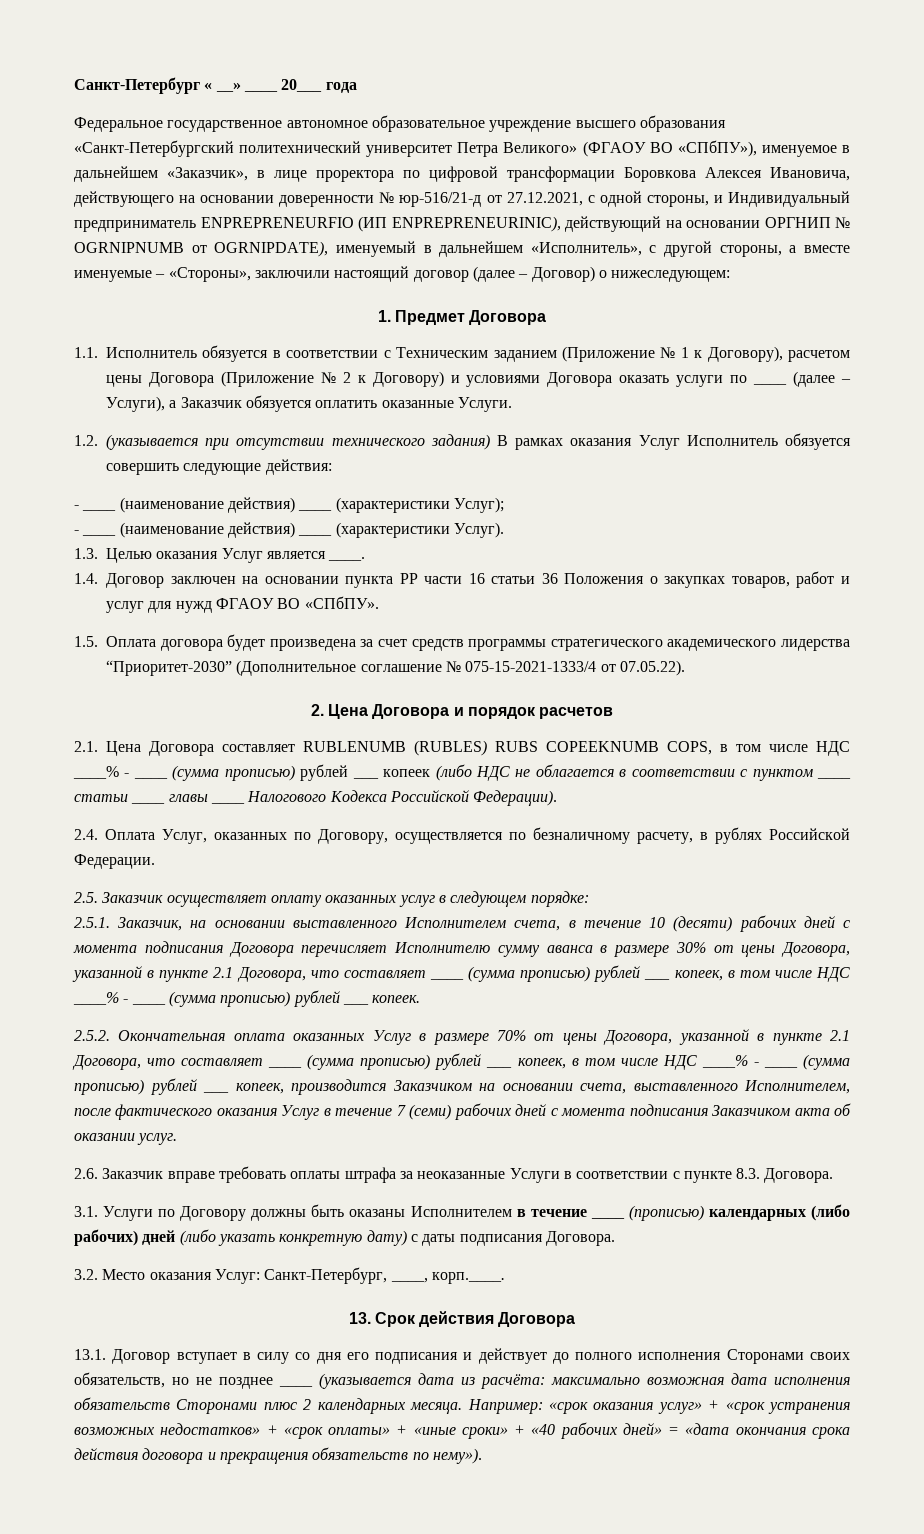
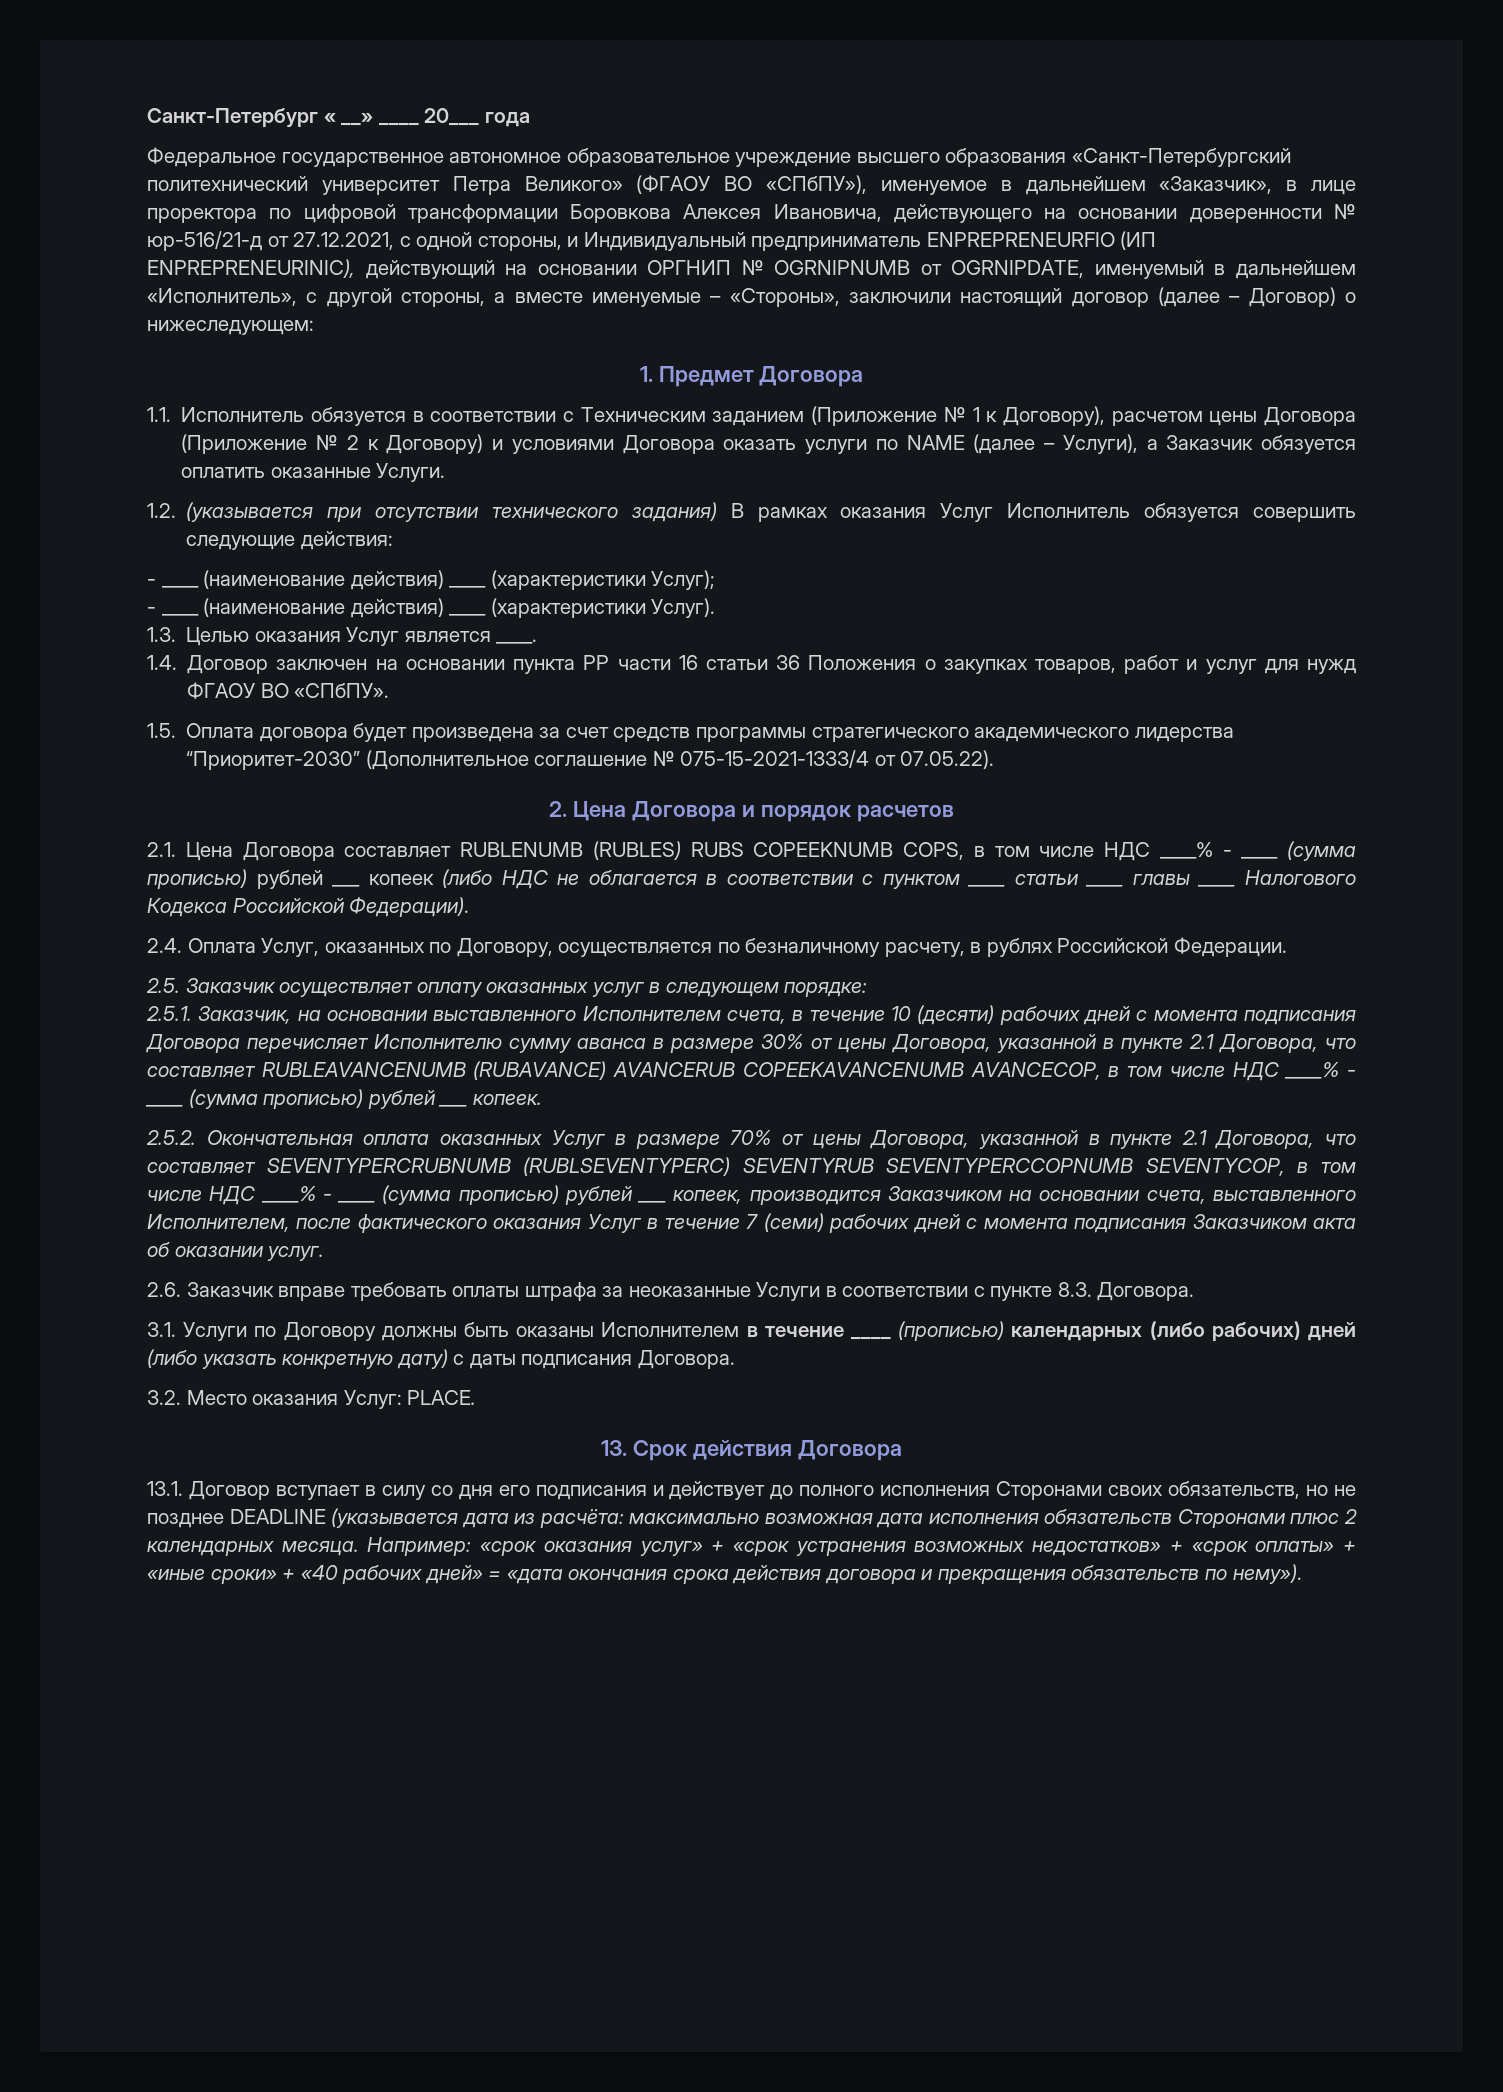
- Федеральное государственное автономное образовательное учреждение высшего образования «Санкт-Петербургский политехнический университет Петра Великого» (ФГАОУ ВО «СПбПУ»), именуемое в дальнейшем «Заказчик», в лице проректора по цифровой трансформации Боровкова Алексея Ивановича, действующего на основании доверенности № юр-516/21-д от 27.12.2021, с одной стороны, и Индивидуальный предприниматель ENPREPRENEURFIO (ИП ENPREPRENEURINIC), действующий на основании ОРГНИП № OGRNIPNUMB от OGRNIPDATE), именуемый в дальнейшем «Исполнитель», с другой стороны, а вместе именуемые – «Стороны», заключили настоящий договор (далее – Договор) о нижеследующем:
+ Федеральное государственное автономное образовательное учреждение высшего образования «Санкт-Петербургский политехнический университет Петра Великого» (ФГАОУ ВО «СПбПУ»), именуемое в дальнейшем «Заказчик», в лице проректора по цифровой трансформации Боровкова Алексея Ивановича, действующего на основании доверенности № юр-516/21-д от 27.12.2021, с одной стороны, и Индивидуальный предприниматель ENPREPRENEURFIO (ИП ENPREPRENEURINIC), действующий на основании ОРГНИП № OGRNIPNUMB от OGRNIPDATE, именуемый в дальнейшем «Исполнитель», с другой стороны, а вместе именуемые – «Стороны», заключили настоящий договор (далее – Договор) о нижеследующем:
- 1.1. Исполнитель обязуется в соответствии с Техническим заданием (Приложение № 1 к Договору), расчетом цены Договора (Приложение № 2 к Договору) и условиями Договора оказать услуги по ____ (далее – Услуги), а Заказчик обязуется оплатить оказанные Услуги.
+ 1.1. Исполнитель обязуется в соответствии с Техническим заданием (Приложение № 1 к Договору), расчетом цены Договора (Приложение № 2 к Договору) и условиями Договора оказать услуги по NAME (далее – Услуги), а Заказчик обязуется оплатить оказанные Услуги.
- 2.5.1. Заказчик, на основании выставленного Исполнителем счета, в течение 10 (десяти) рабочих дней с момента подписания Договора перечисляет Исполнителю сумму аванса в размере 30% от цены Договора, указанной в пункте 2.1 Договора, что составляет ____ (сумма прописью) рублей ___ копеек, в том числе НДС ____% - ____ (сумма прописью) рублей ___ копеек.
+ 2.5.1. Заказчик, на основании выставленного Исполнителем счета, в течение 10 (десяти) рабочих дней с момента подписания Договора перечисляет Исполнителю сумму аванса в размере 30% от цены Договора, указанной в пункте 2.1 Договора, что составляет RUBLEAVANCENUMB (RUBAVANCE) AVANCERUB COPEEKAVANCENUMB AVANCECOP, в том числе НДС ____% - ____ (сумма прописью) рублей ___ копеек.
- 2.5.2. Окончательная оплата оказанных Услуг в размере 70% от цены Договора, указанной в пункте 2.1 Договора, что составляет ____ (сумма прописью) рублей ___ копеек, в том числе НДС ____% - ____ (сумма прописью) рублей ___ копеек, производится Заказчиком на основании счета, выставленного Исполнителем, после фактического оказания Услуг в течение 7 (семи) рабочих дней с момента подписания Заказчиком акта об оказании услуг.
+ 2.5.2. Окончательная оплата оказанных Услуг в размере 70% от цены Договора, указанной в пункте 2.1 Договора, что составляет SEVENTYPERCRUBNUMB (RUBLSEVENTYPERC) SEVENTYRUB SEVENTYPERCCOPNUMB SEVENTYCOP, в том числе НДС ____% - ____ (сумма прописью) рублей ___ копеек, производится Заказчиком на основании счета, выставленного Исполнителем, после фактического оказания Услуг в течение 7 (семи) рабочих дней с момента подписания Заказчиком акта об оказании услуг.
- 3.2. Место оказания Услуг: Санкт-Петербург, ____, корп.____.
+ 3.2. Место оказания Услуг: PLACE.
- 13.1. Договор вступает в силу со дня его подписания и действует до полного исполнения Сторонами своих обязательств, но не позднее ____ (указывается дата из расчёта: максимально возможная дата исполнения обязательств Сторонами плюс 2 календарных месяца.
+ 13.1. Договор вступает в силу со дня его подписания и действует до полного исполнения Сторонами своих обязательств, но не позднее DEADLINE (указывается дата из расчёта: максимально возможная дата исполнения обязательств Сторонами плюс 2 календарных месяца.

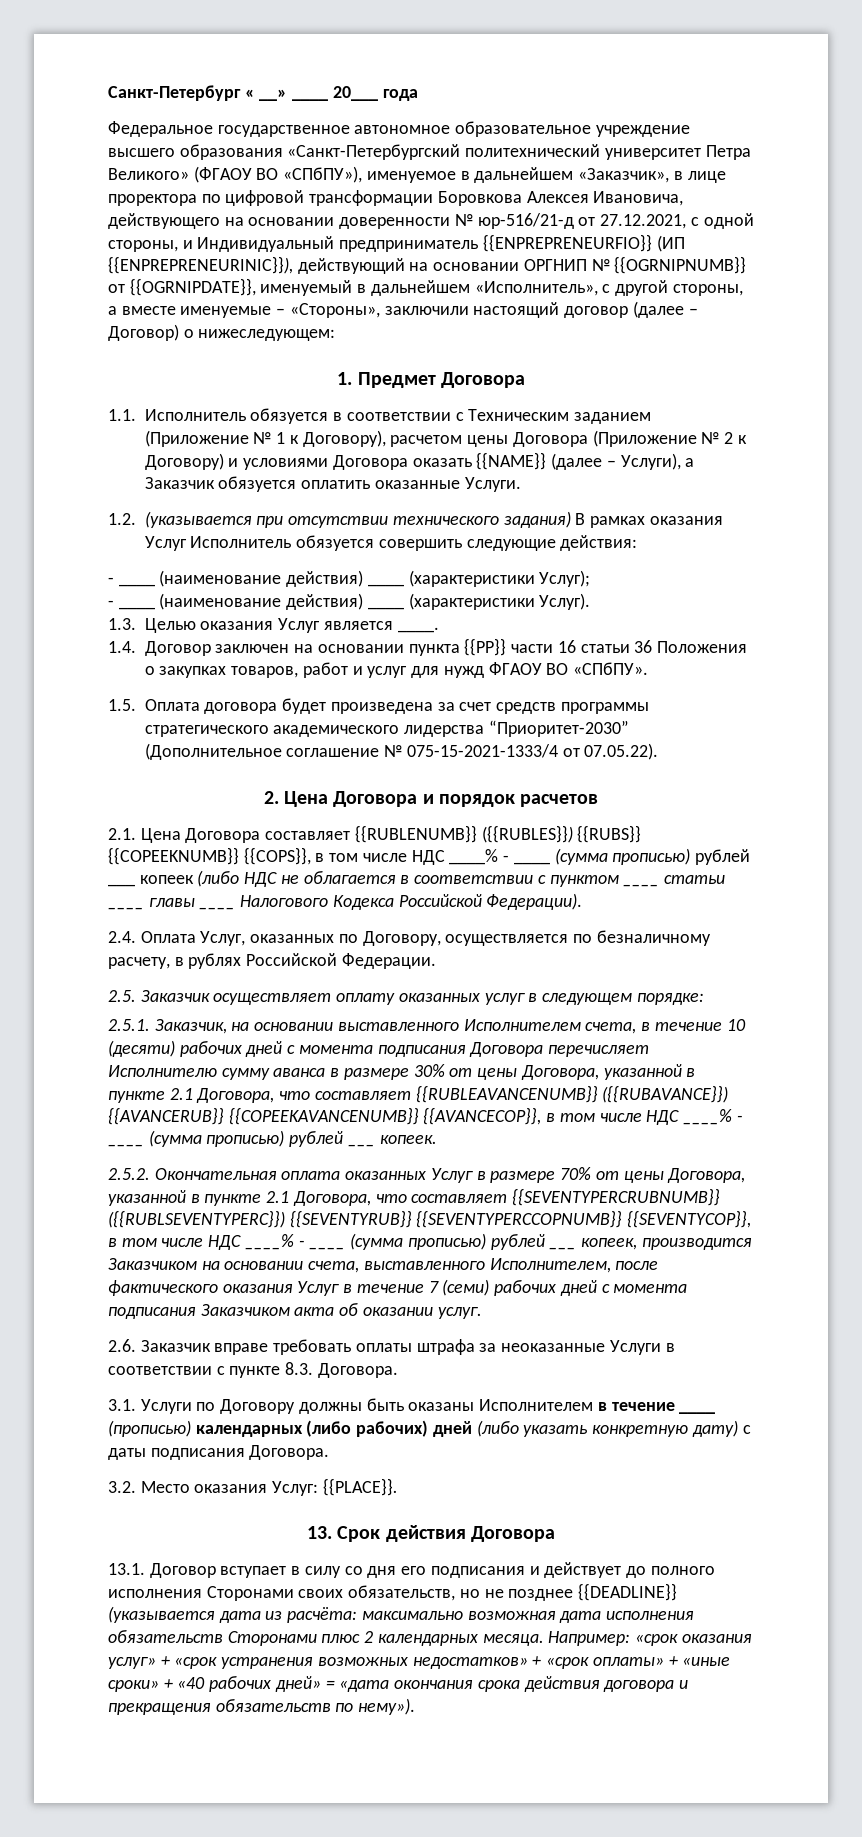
- Федеральное государственное автономное образовательное учреждение высшего образования «Санкт-Петербургский политехнический университет Петра Великого» (ФГАОУ ВО «СПбПУ»), именуемое в дальнейшем «Заказчик», в лице проректора по цифровой трансформации Боровкова Алексея Ивановича, действующего на основании доверенности № юр-516/21-д от 27.12.2021, с одной стороны, и Индивидуальный предприниматель ENPREPRENEURFIO (ИП ENPREPRENEURINIC), действующий на основании ОРГНИП № OGRNIPNUMB от OGRNIPDATE, именуемый в дальнейшем «Исполнитель», с другой стороны, а вместе именуемые – «Стороны», заключили настоящий договор (далее – Договор) о нижеследующем:
+ Федеральное государственное автономное образовательное учреждение высшего образования «Санкт-Петербургский политехнический университет Петра Великого» (ФГАОУ ВО «СПбПУ»), именуемое в дальнейшем «Заказчик», в лице проректора по цифровой трансформации Боровкова Алексея Ивановича, действующего на основании доверенности № юр-516/21-д от 27.12.2021, с одной стороны, и Индивидуальный предприниматель {{ENPREPRENEURFIO}} (ИП {{ENPREPRENEURINIC}}), действующий на основании ОРГНИП № {{OGRNIPNUMB}} от {{OGRNIPDATE}}, именуемый в дальнейшем «Исполнитель», с другой стороны, а вместе именуемые – «Стороны», заключили настоящий договор (далее – Договор) о нижеследующем:
- 1.1. Исполнитель обязуется в соответствии с Техническим заданием (Приложение № 1 к Договору), расчетом цены Договора (Приложение № 2 к Договору) и условиями Договора оказать услуги по NAME (далее – Услуги), а Заказчик обязуется оплатить оказанные Услуги.
+ 1.1. Исполнитель обязуется в соответствии с Техническим заданием (Приложение № 1 к Договору), расчетом цены Договора (Приложение № 2 к Договору) и условиями Договора оказать {{NAME}} (далее – Услуги), а Заказчик обязуется оплатить оказанные Услуги.
- 1.4. Договор заключен на основании пункта PP части 16 статьи 36 Положения о закупках товаров, работ и услуг для нужд ФГАОУ ВО «СПбПУ».
+ 1.4. Договор заключен на основании пункта {{PP}} части 16 статьи 36 Положения о закупках товаров, работ и услуг для нужд ФГАОУ ВО «СПбПУ».
- 2.1. Цена Договора составляет RUBLENUMB (RUBLES) RUBS COPEEKNUMB COPS, в том числе НДС ____% - ____ (сумма прописью) рублей ___ копеек (либо НДС не облагается в соответствии с пунктом ____ статьи ____ главы ____ Налогового Кодекса Российской Федерации).
+ 2.1. Цена Договора составляет {{RUBLENUMB}} ({{RUBLES}}) {{RUBS}} {{COPEEKNUMB}} {{COPS}}, в том числе НДС ____% - ____ (сумма прописью) рублей ___ копеек (либо НДС не облагается в соответствии с пунктом ____ статьи ____ главы ____ Налогового Кодекса Российской Федерации).
- 2.5.1. Заказчик, на основании выставленного Исполнителем счета, в течение 10 (десяти) рабочих дней с момента подписания Договора перечисляет Исполнителю сумму аванса в размере 30% от цены Договора, указанной в пункте 2.1 Договора, что составляет RUBLEAVANCENUMB (RUBAVANCE) AVANCERUB COPEEKAVANCENUMB AVANCECOP, в том числе НДС ____% - ____ (сумма прописью) рублей ___ копеек.
+ 2.5.1. Заказчик, на основании выставленного Исполнителем счета, в течение 10 (десяти) рабочих дней с момента подписания Договора перечисляет Исполнителю сумму аванса в размере 30% от цены Договора, указанной в пункте 2.1 Договора, что составляет {{RUBLEAVANCENUMB}} ({{RUBAVANCE}}) {{AVANCERUB}} {{COPEEKAVANCENUMB}} {{AVANCECOP}}, в том числе НДС ____% - ____ (сумма прописью) рублей ___ копеек.
- 2.5.2. Окончательная оплата оказанных Услуг в размере 70% от цены Договора, указанной в пункте 2.1 Договора, что составляет SEVENTYPERCRUBNUMB (RUBLSEVENTYPERC) SEVENTYRUB SEVENTYPERCCOPNUMB SEVENTYCOP, в том числе НДС ____% - ____ (сумма прописью) рублей ___ копеек, производится Заказчиком на основании счета, выставленного Исполнителем, после фактического оказания Услуг в течение 7 (семи) рабочих дней с момента подписания Заказчиком акта об оказании услуг.
+ 2.5.2. Окончательная оплата оказанных Услуг в размере 70% от цены Договора, указанной в пункте 2.1 Договора, что составляет {{SEVENTYPERCRUBNUMB}} ({{RUBLSEVENTYPERC}}) {{SEVENTYRUB}} {{SEVENTYPERCCOPNUMB}} {{SEVENTYCOP}}, в том числе НДС ____% - ____ (сумма прописью) рублей ___ копеек, производится Заказчиком на основании счета, выставленного Исполнителем, после фактического оказания Услуг в течение 7 (семи) рабочих дней с момента подписания Заказчиком акта об оказании услуг.
- 3.2. Место оказания Услуг: PLACE.
+ 3.2. Место оказания Услуг: {{PLACE}}.
- 13.1. Договор вступает в силу со дня его подписания и действует до полного исполнения Сторонами своих обязательств, но не позднее DEADLINE (указывается дата из расчёта: максимально возможная дата исполнения обязательств Сторонами плюс 2 календарных месяца.
+ 13.1. Договор вступает в силу со дня его подписания и действует до полного исполнения Сторонами своих обязательств, но не позднее {{DEADLINE}} (указывается дата из расчёта: максимально возможная дата исполнения обязательств Сторонами плюс 2 календарных месяца.

